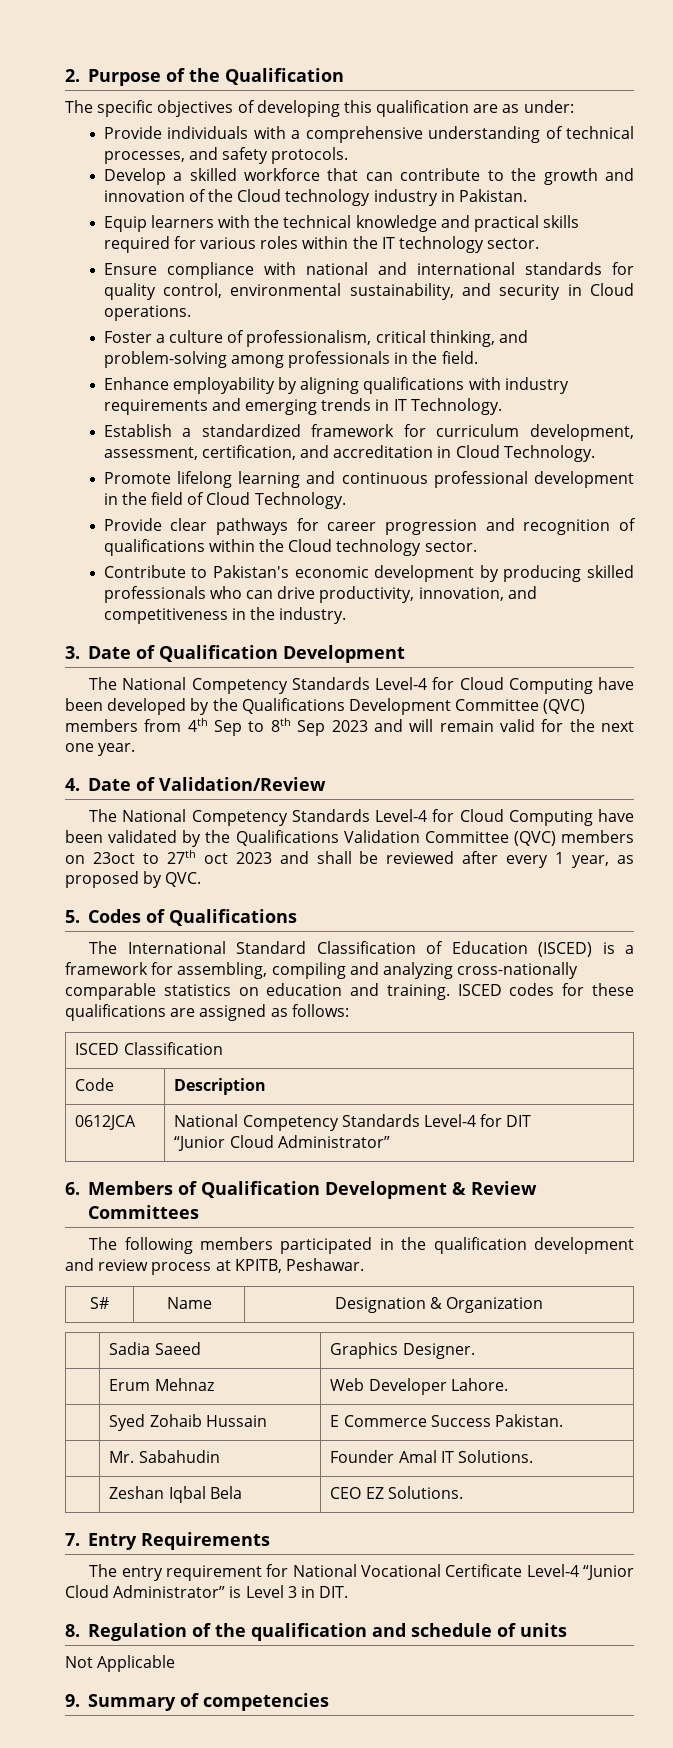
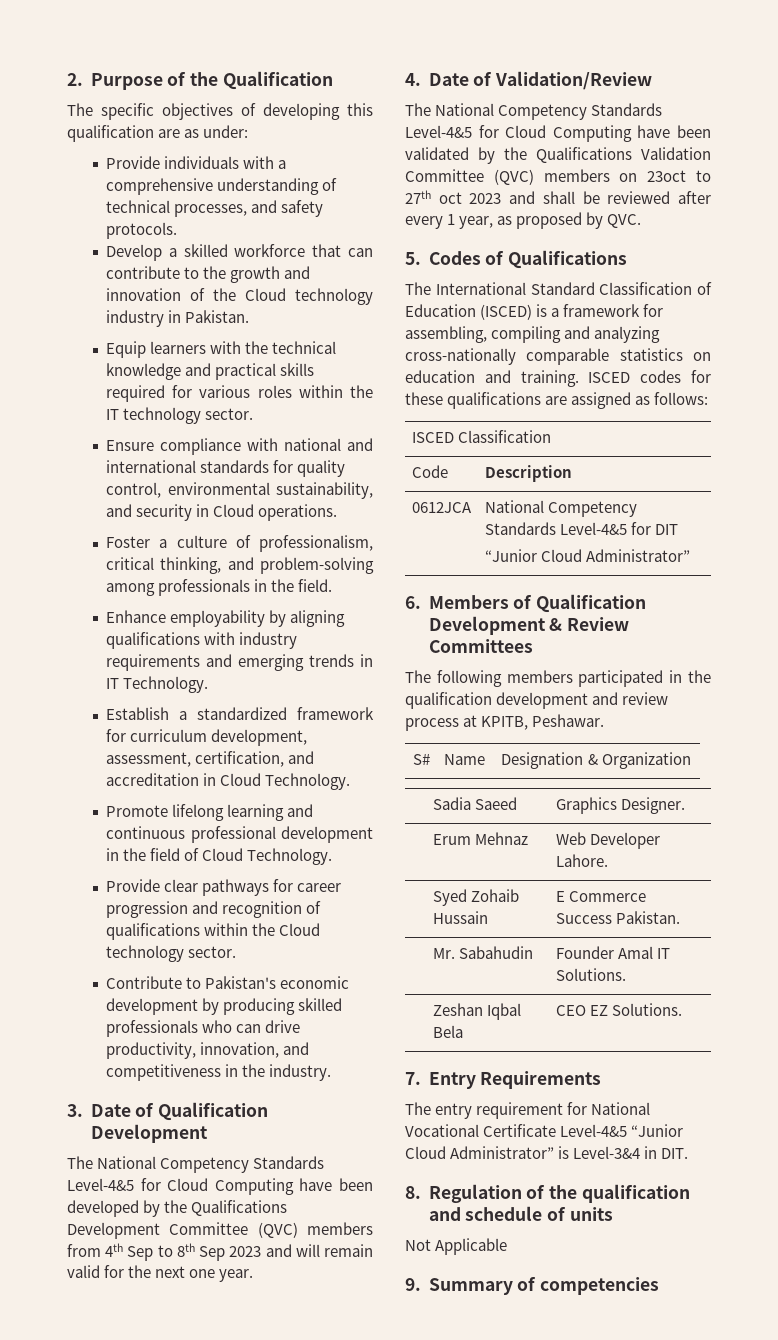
- The National Competency Standards Level-4 for Cloud Computing have been developed by the Qualifications Development Committee (QVC) members from 4th Sep to 8th Sep 2023 and will remain valid for the next one year.
+ The National Competency Standards Level-4&5 for Cloud Computing have been developed by the Qualifications Development Committee (QVC) members from 4th Sep to 8th Sep 2023 and will remain valid for the next one year.
- The National Competency Standards Level-4 for Cloud Computing have been validated by the Qualifications Validation Committee (QVC) members on 23oct to 27th oct 2023 and shall be reviewed after every 1 year, as proposed by QVC.
+ The National Competency Standards Level-4&5 for Cloud Computing have been validated by the Qualifications Validation Committee (QVC) members on 23oct to 27th oct 2023 and shall be reviewed after every 1 year, as proposed by QVC.
- 0612JCA | National Competency Standards Level-4 for DIT
+ 0612JCA | National Competency Standards Level-4&5 for DIT
- The entry requirement for National Vocational Certificate Level-4 “Junior Cloud Administrator” is Level 3 in DIT.
+ The entry requirement for National Vocational Certificate Level-4&5 “Junior Cloud Administrator” is Level-3&4 in DIT.

